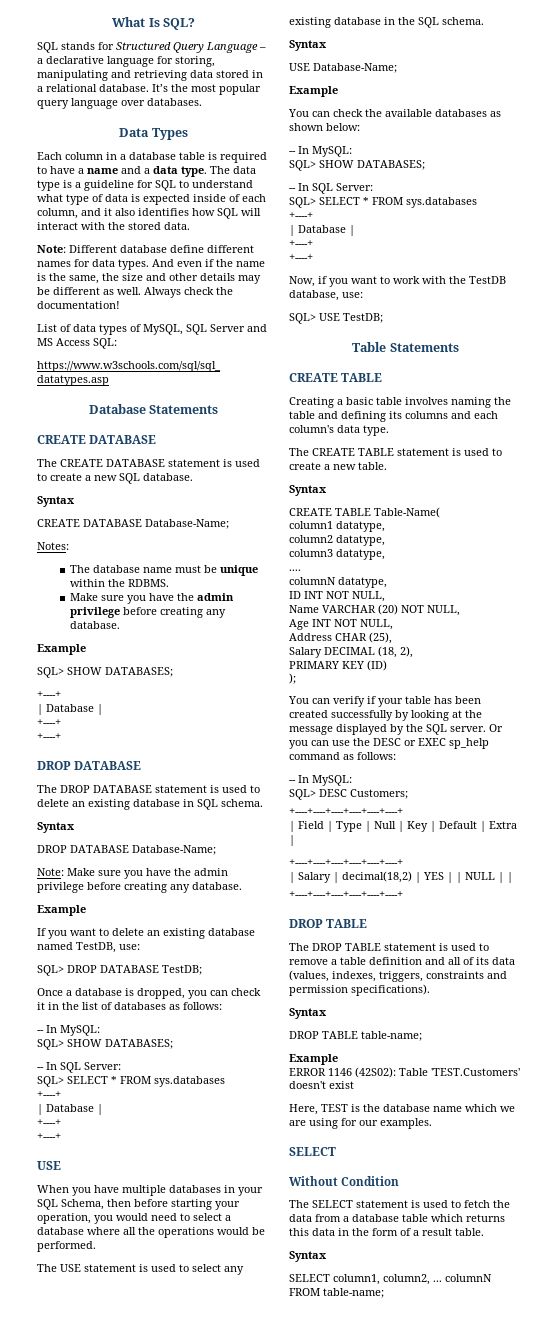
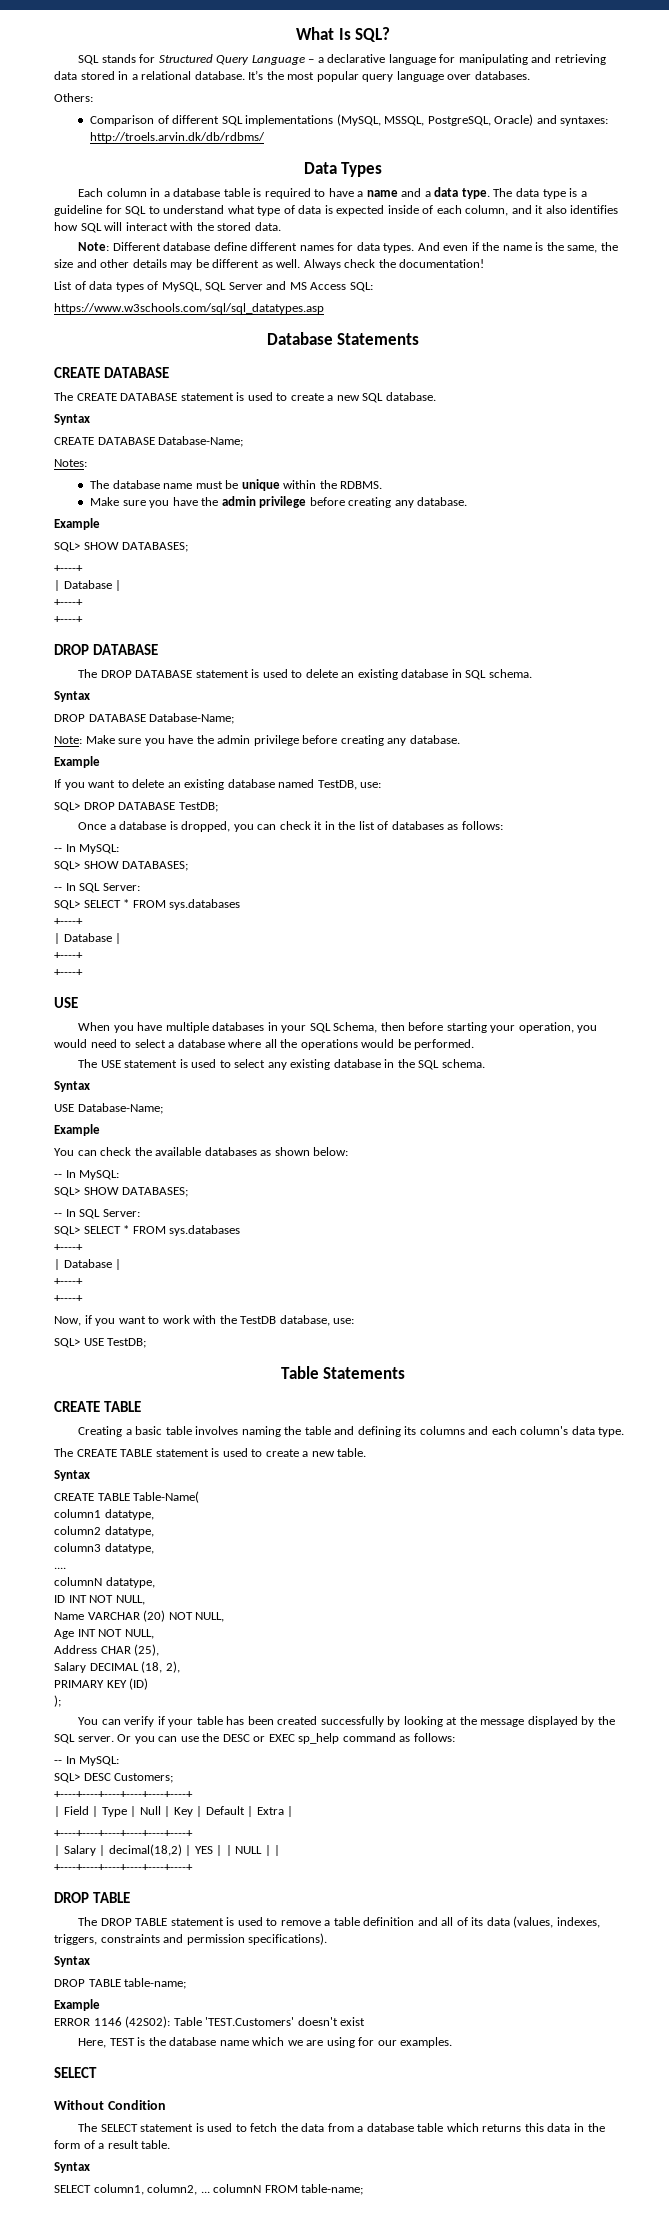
- SQL stands for Structured Query Language – a declarative language for storing, manipulating and retrieving data stored in a relational database.
+ SQL stands for Structured Query Language – a declarative language for manipulating and retrieving data stored in a relational database.
+ Others:
+ Comparison of different SQL implementations (MySQL, MSSQL, PostgreSQL, Oracle) and syntaxes: http://troels.arvin.dk/db/rdbms/

